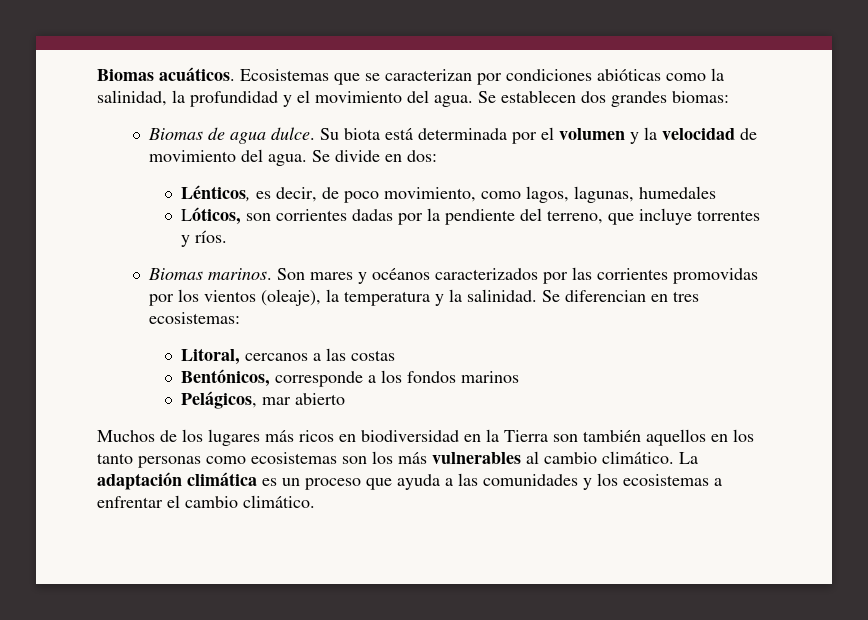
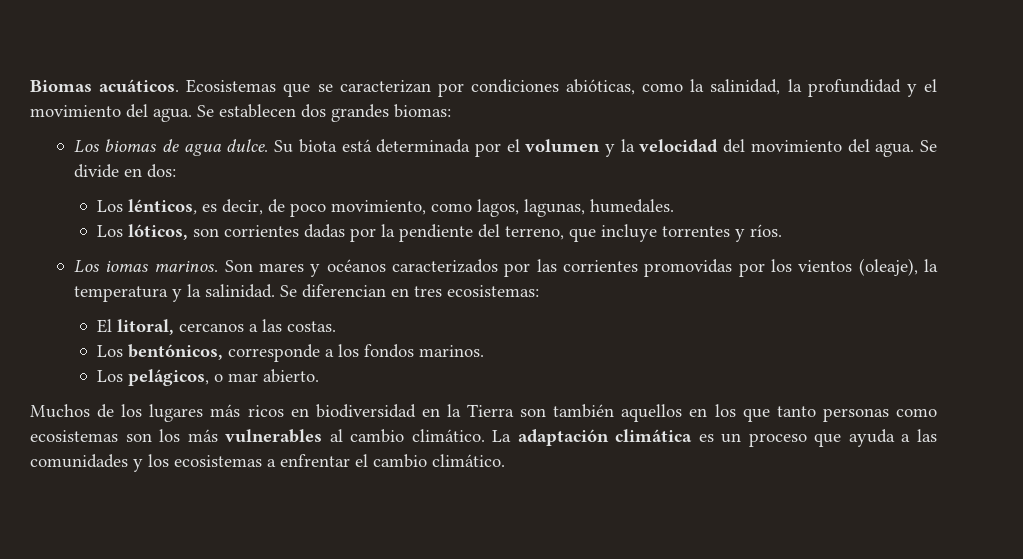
- Ecosistemas que se caracterizan por condiciones abióticas como la salinidad, la profundidad y el movimiento del agua.
+ Ecosistemas que se caracterizan por condiciones abióticas, como la salinidad, la profundidad y el movimiento del agua.
- Biomas de agua dulce.
+ Los biomas de agua dulce.
- Su biota está determinada por el volumen y la velocidad de movimiento del agua.
+ Su biota está determinada por el volumen y la velocidad del movimiento del agua.
- Lénticos, es decir, de poco movimiento, como lagos, lagunas, humedales
- Lóticos, son corrientes dadas por la pendiente del terreno, que incluye torrentes y ríos.
+ Los lénticos, es decir, de poco movimiento, como lagos, lagunas, humedales.
+ Los lóticos, son corrientes dadas por la pendiente del terreno, que incluye torrentes y ríos.
- Biomas marinos.
+ Los iomas marinos.
- Litoral, cercanos a las costas
- Bentónicos, corresponde a los fondos marinos
- Pelágicos, mar abierto
+ El litoral, cercanos a las costas.
+ Los bentónicos, corresponde a los fondos marinos.
+ Los pelágicos, o mar abierto.
- Muchos de los lugares más ricos en biodiversidad en la Tierra son también aquellos en los tanto personas como ecosistemas son los más vulnerables al cambio climático.
+ Muchos de los lugares más ricos en biodiversidad en la Tierra son también aquellos en los que tanto personas como ecosistemas son los más vulnerables al cambio climático.

